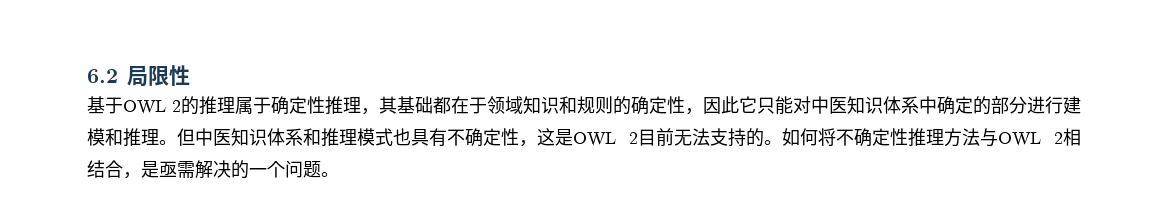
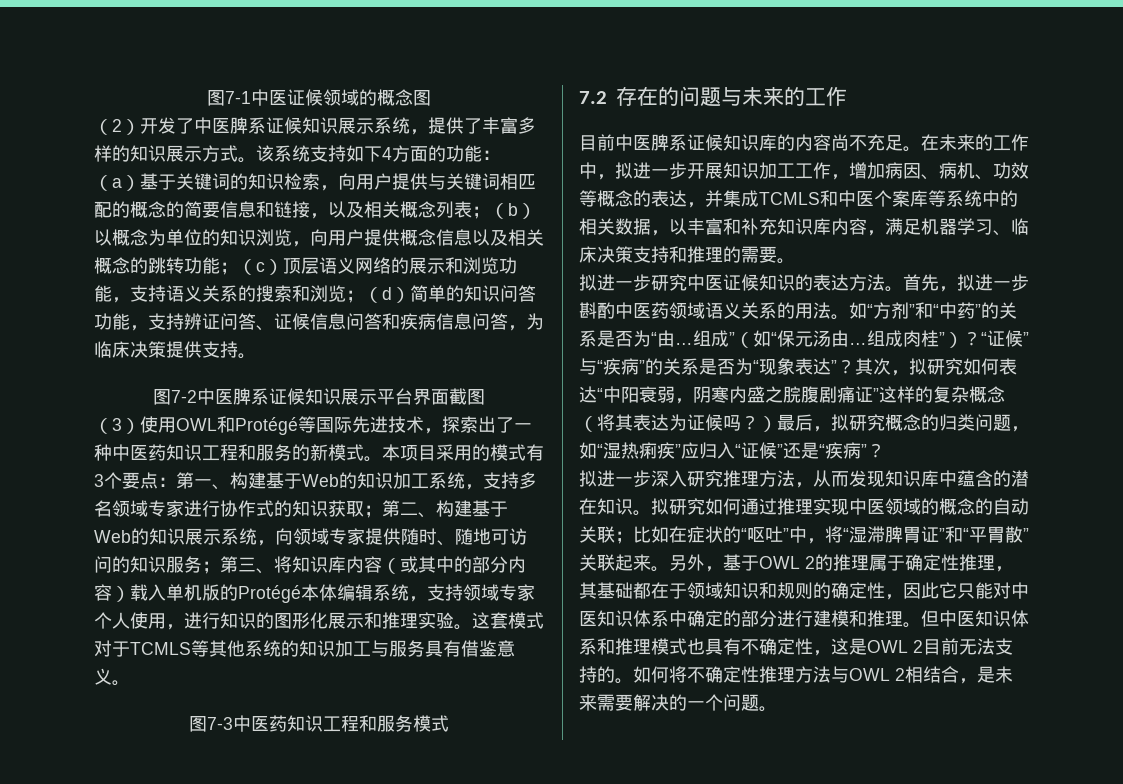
- 6.2局限性
- 基于OWL 2的推理属于确定性推理，其基础都在于领域知识和规则的确定性，因此它只能对中医知识体系中确定的部分进行建模和推理。
+ 图7-1中医证候领域的概念图
+ （2）开发了中医脾系证候知识展示系统，提供了丰富多样的知识展示方式。该系统支持如下4方面的功能：（a）基于关键词的知识检索，向用户提供与关键词相匹配的概念的简要信息和链接，以及相关概念列表；（b）以概念为单位的知识浏览，向用户提供概念信息以及相关概念的跳转功能；（c）顶层语义网络的展示和浏览功能，支持语义关系的搜索和浏览；（d）简单的知识问答功能，支持辨证问答、证候信息问答和疾病信息问答，为临床决策提供支持。
+ 图7-2中医脾系证候知识展示平台界面截图
+ （3）使用OWL和Protégé等国际先进技术，探索出了一种中医药知识工程和服务的新模式。本项目采用的模式有3个要点：第一、构建基于Web的知识加工系统，支持多名领域专家进行协作式的知识获取；第二、构建基于Web的知识展示系统，向领域专家提供随时、随地可访问的知识服务；第三、将知识库内容（或其中的部分内容）载入单机版的Protégé本体编辑系统，支持领域专家个人使用，进行知识的图形化展示和推理实验。这套模式对于TCMLS等其他系统的知识加工与服务具有借鉴意义。
+ 图7-3中医药知识工程和服务模式
+ 7.2存在的问题与未来的工作
+ 目前中医脾系证候知识库的内容尚不充足。在未来的工作中，拟进一步开展知识加工工作，增加病因、病机、功效等概念的表达，并集成TCMLS和中医个案库等系统中的相关数据，以丰富和补充知识库内容，满足机器学习、临床决策支持和推理的需要。
+ 拟进一步研究中医证候知识的表达方法。首先，拟进一步斟酌中医药领域语义关系的用法。如“方剂”和“中药”的关系是否为“由…组成”（如“保元汤由…组成肉桂”）？“证候”与“疾病”的关系是否为“现象表达”？其次，拟研究如何表达“中阳衰弱，阴寒内盛之脘腹剧痛证”这样的复杂概念（将其表达为证候吗？）最后，拟研究概念的归类问题，如“湿热痢疾”应归入“证候”还是“疾病”？
+ 拟进一步深入研究推理方法，从而发现知识库中蕴含的潜在知识。拟研究如何通过推理实现中医领域的概念的自动关联；比如在症状的“呕吐”中，将“湿滞脾胃证”和“平胃散”关联起来。另外，基于OWL 2的推理属于确定性推理，其基础都在于领域知识和规则的确定性，因此它只能对中医知识体系中确定的部分进行建模和推理。
- 如何将不确定性推理方法与OWL 2相结合，是亟需解决的一个问题。
+ 如何将不确定性推理方法与OWL 2相结合，是未来需要解决的一个问题。

